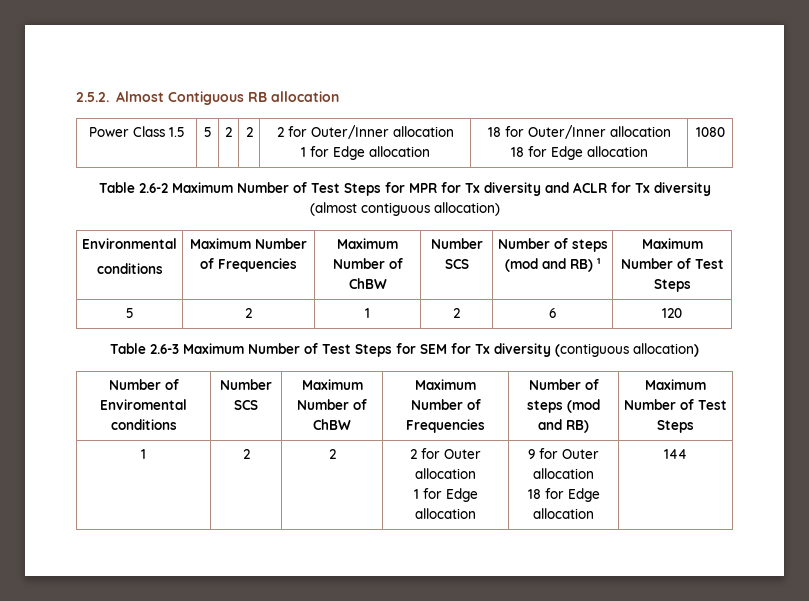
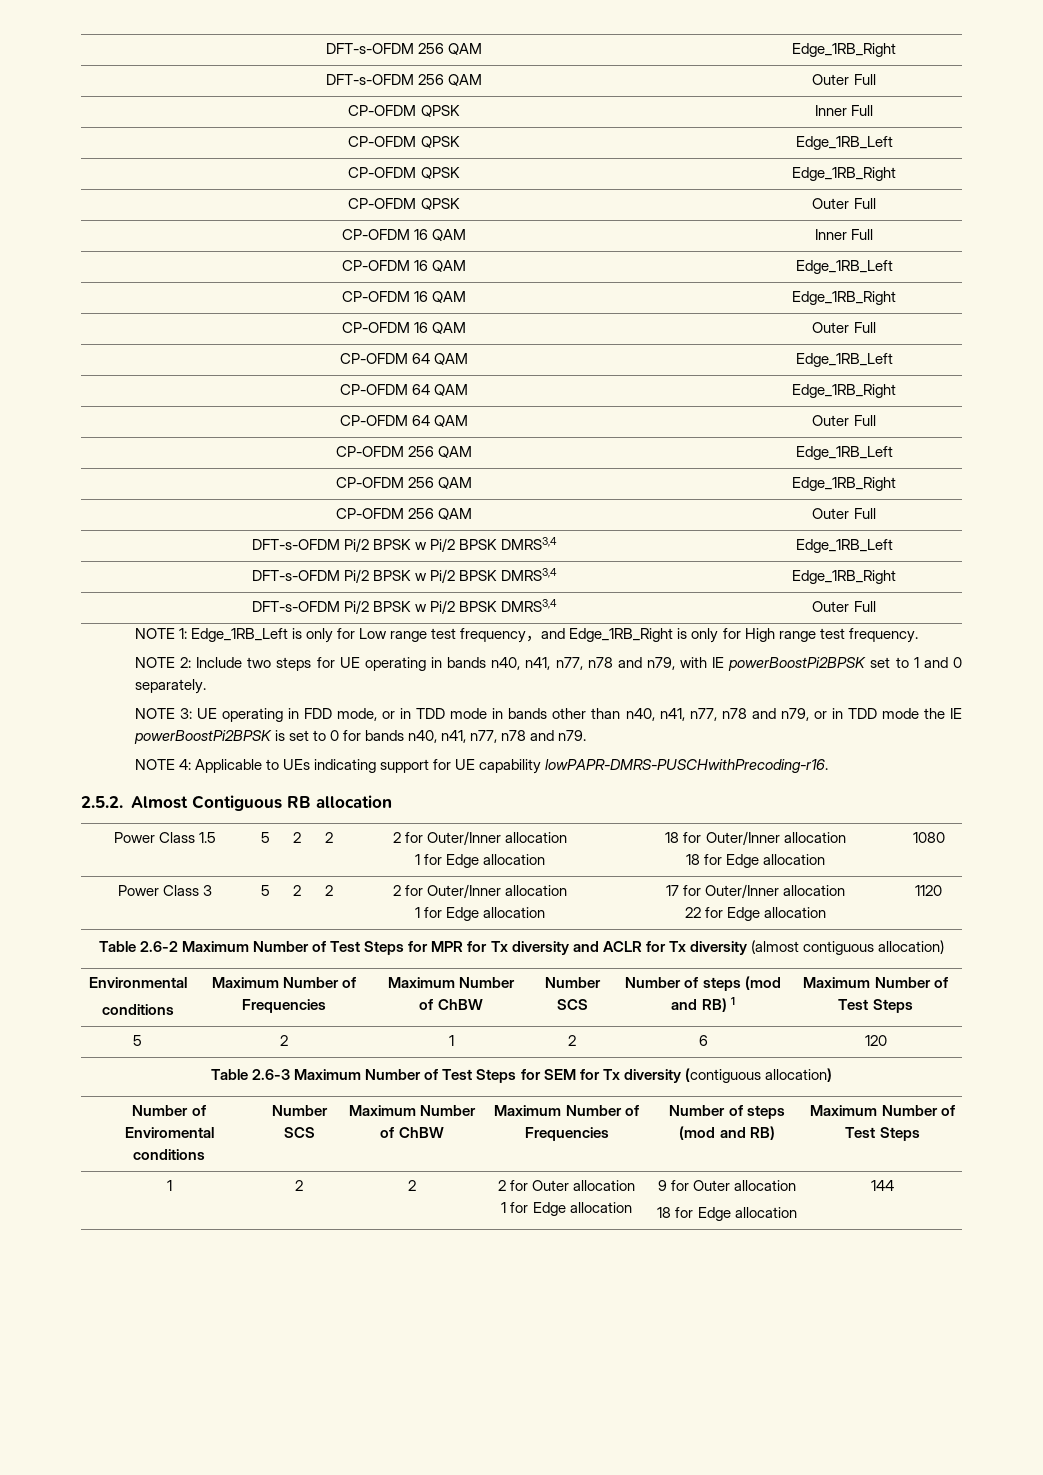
+ DFT-s-OFDM 256 QAM | Edge_1RB_Right
+ DFT-s-OFDM 256 QAM | Outer Full
+ CP-OFDM QPSK | Inner Full
+ CP-OFDM QPSK | Edge_1RB_Left
+ CP-OFDM QPSK | Edge_1RB_Right
+ CP-OFDM QPSK | Outer Full
+ CP-OFDM 16 QAM | Inner Full
+ CP-OFDM 16 QAM | Edge_1RB_Left
+ CP-OFDM 16 QAM | Edge_1RB_Right
+ CP-OFDM 16 QAM | Outer Full
+ CP-OFDM 64 QAM | Edge_1RB_Left
+ CP-OFDM 64 QAM | Edge_1RB_Right
+ CP-OFDM 64 QAM | Outer Full
+ CP-OFDM 256 QAM | Edge_1RB_Left
+ CP-OFDM 256 QAM | Edge_1RB_Right
+ CP-OFDM 256 QAM | Outer Full
+ DFT-s-OFDM Pi/2 BPSK w Pi/2 BPSK DMRS3,4 | Edge_1RB_Left
+ DFT-s-OFDM Pi/2 BPSK w Pi/2 BPSK DMRS3,4 | Edge_1RB_Right
+ DFT-s-OFDM Pi/2 BPSK w Pi/2 BPSK DMRS3,4 | Outer Full
+ NOTE 1: Edge_1RB_Left is only for Low range test frequency，and Edge_1RB_Right is only for High range test frequency.
+ NOTE 2: Include two steps for UE operating in bands n40, n41, n77, n78 and n79, with IE powerBoostPi2BPSK set to 1 and 0 separately.
+ NOTE 3: UE operating in FDD mode, or in TDD mode in bands other than n40, n41, n77, n78 and n79, or in TDD mode the IE powerBoostPi2BPSK is set to 0 for bands n40, n41, n77, n78 and n79.
+ NOTE 4: Applicable to UEs indicating support for UE capability lowPAPR-DMRS-PUSCHwithPrecoding-r16.
+ Power Class 3 | 5 | 2 | 2 | 2 for Outer/Inner allocation
+ 1 for Edge allocation | 17 for Outer/Inner allocation
+ 22 for Edge allocation | 1120

